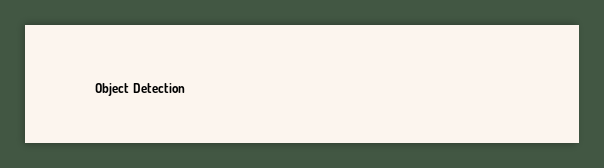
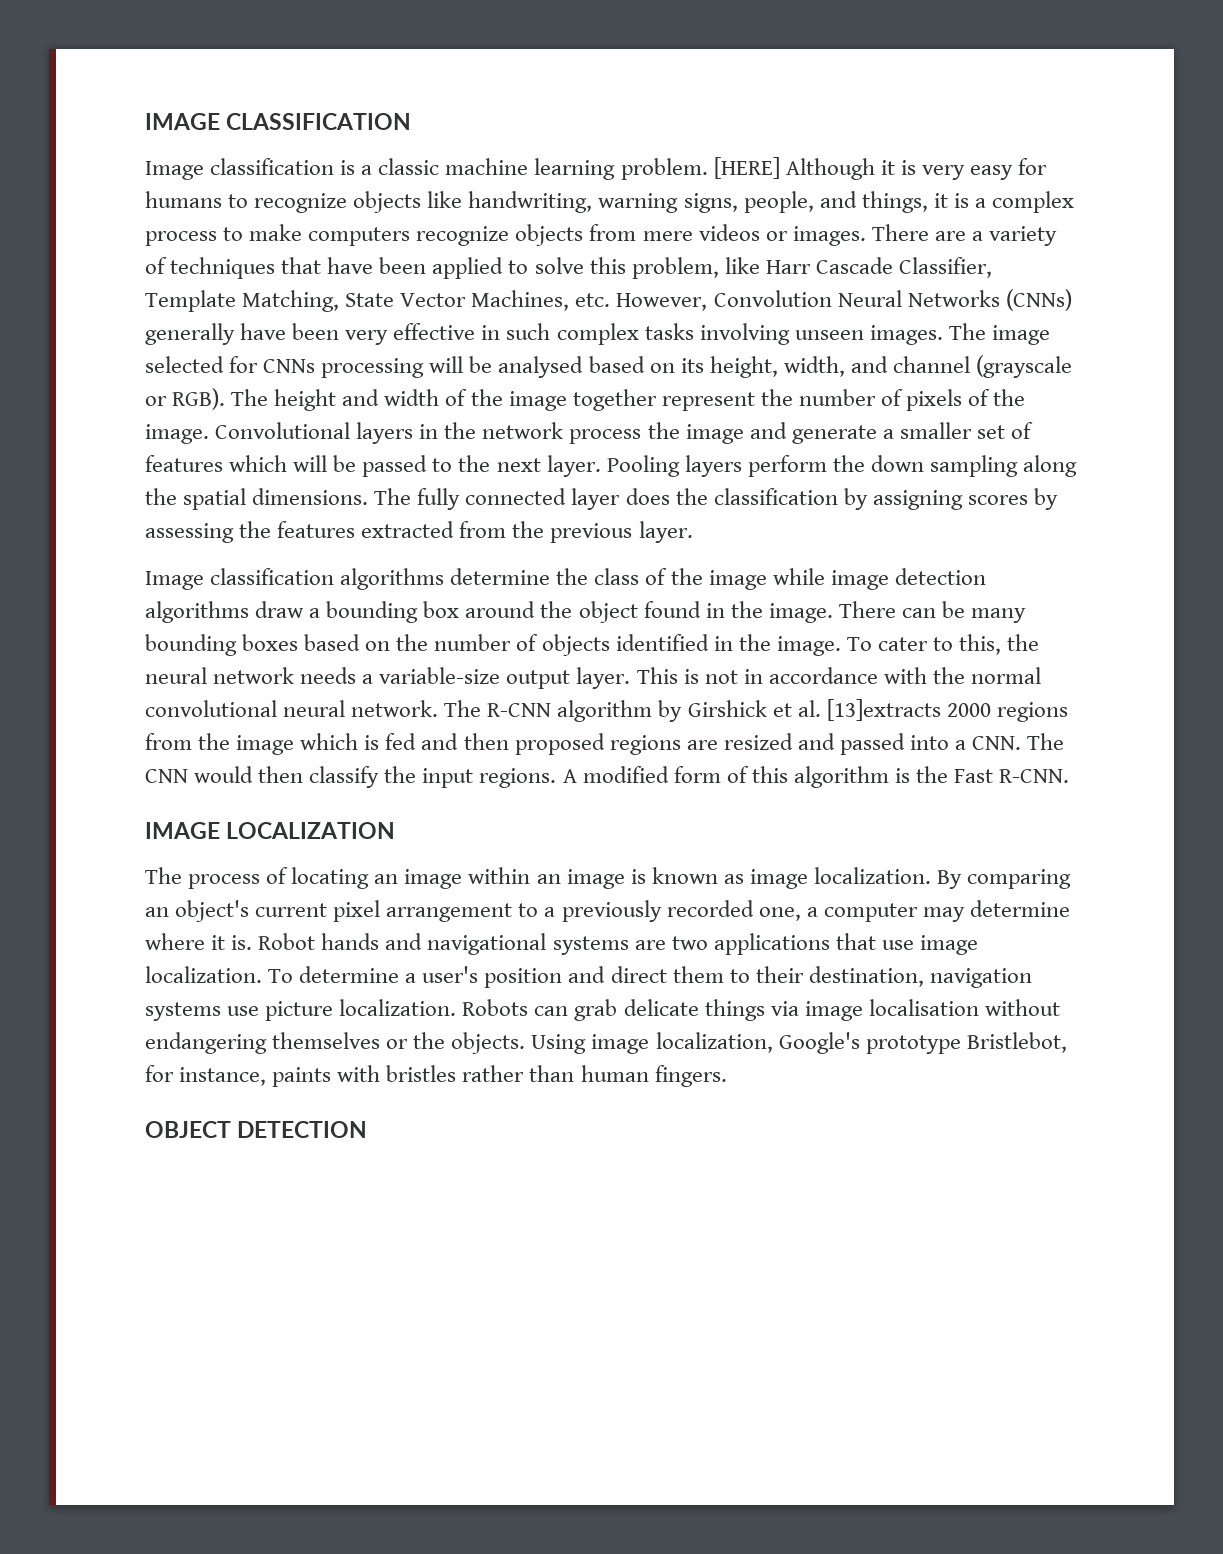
- Object Detection
+ IMAGE CLASSIFICATION
+ Image classification is a classic machine learning problem. [HERE] Although it is very easy for humans to recognize objects like handwriting, warning signs, people, and things, it is a complex process to make computers recognize objects from mere videos or images. There are a variety of techniques that have been applied to solve this problem, like Harr Cascade Classifier, Template Matching, State Vector Machines, etc. However, Convolution Neural Networks (CNNs) generally have been very effective in such complex tasks involving unseen images. The image selected for CNNs processing will be analysed based on its height, width, and channel (grayscale or RGB). The height and width of the image together represent the number of pixels of the image. Convolutional layers in the network process the image and generate a smaller set of features which will be passed to the next layer. Pooling layers perform the down sampling along the spatial dimensions. The fully connected layer does the classification by assigning scores by assessing the features extracted from the previous layer.
+ Image classification algorithms determine the class of the image while image detection algorithms draw a bounding box around the object found in the image. There can be many bounding boxes based on the number of objects identified in the image. To cater to this, the neural network needs a variable-size output layer. This is not in accordance with the normal convolutional neural network. The R-CNN algorithm by Girshick et al. [13]extracts 2000 regions from the image which is fed and then proposed regions are resized and passed into a CNN. The CNN would then classify the input regions. A modified form of this algorithm is the Fast R-CNN.
+ IMAGE LOCALIZATION
+ The process of locating an image within an image is known as image localization. By comparing an object's current pixel arrangement to a previously recorded one, a computer may determine where it is. Robot hands and navigational systems are two applications that use image localization. To determine a user's position and direct them to their destination, navigation systems use picture localization. Robots can grab delicate things via image localisation without endangering themselves or the objects. Using image localization, Google's prototype Bristlebot, for instance, paints with bristles rather than human fingers.
+ OBJECT DETECTION

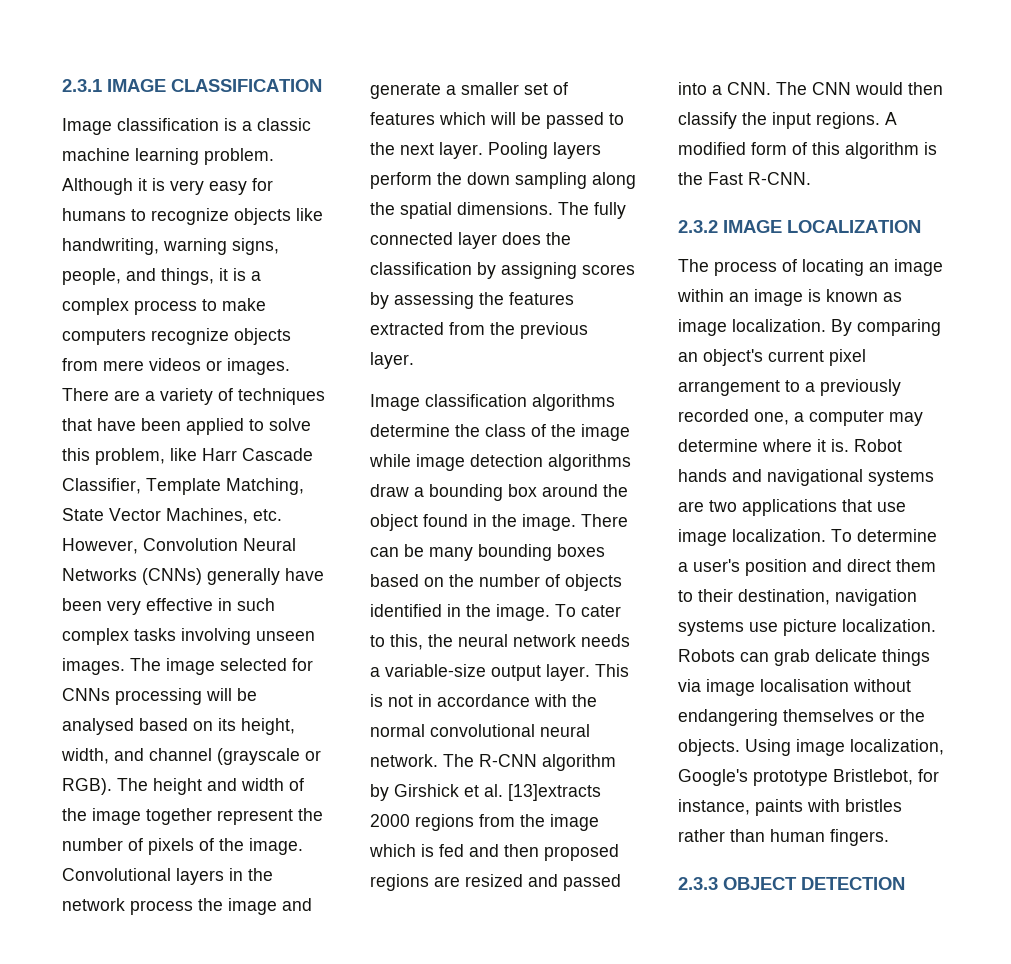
- IMAGE CLASSIFICATION
+ 2.3.1 IMAGE CLASSIFICATION
- [HERE] Although it is very easy for humans to recognize objects like handwriting, warning signs, people, and things, it is a complex process to make computers recognize objects from mere videos or images.
+ Although it is very easy for humans to recognize objects like handwriting, warning signs, people, and things, it is a complex process to make computers recognize objects from mere videos or images.
- IMAGE LOCALIZATION
+ 2.3.2 IMAGE LOCALIZATION
- OBJECT DETECTION
+ 2.3.3 OBJECT DETECTION

